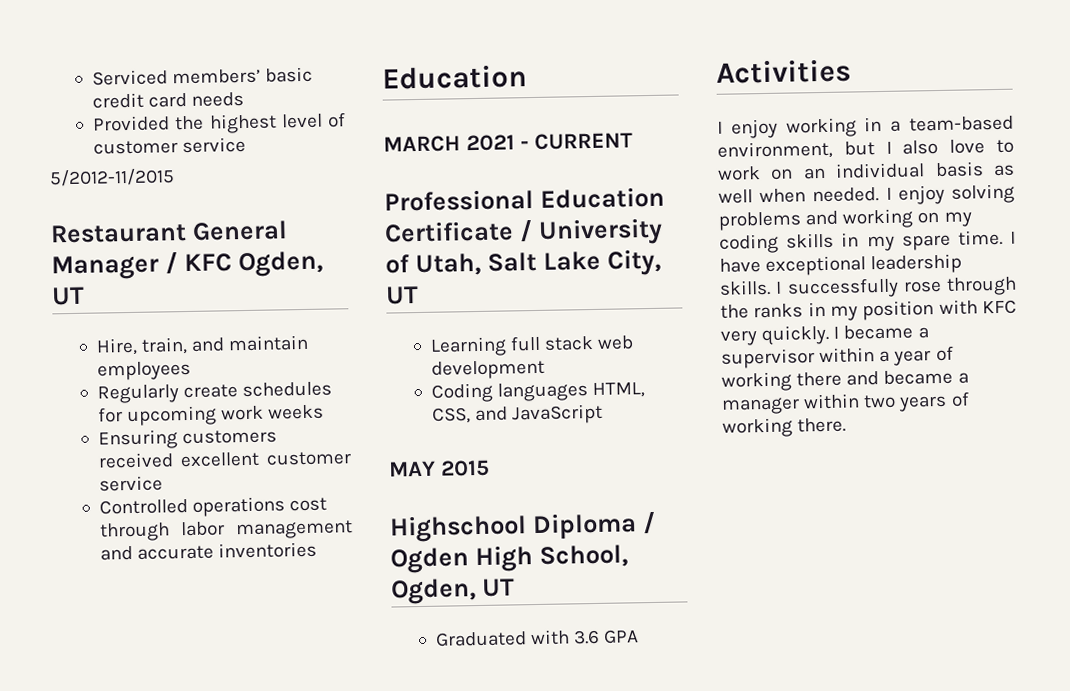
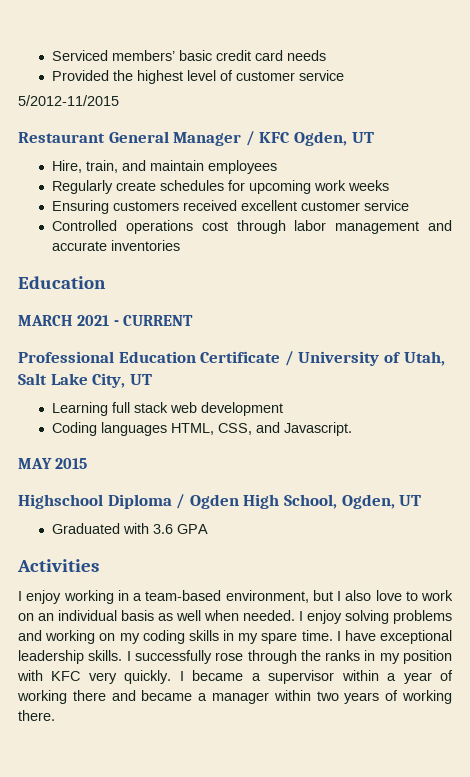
- Coding languages HTML, CSS, and JavaScript
+ Coding languages HTML, CSS, and Javascript.

